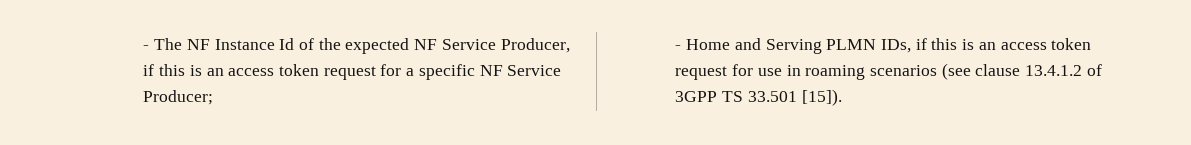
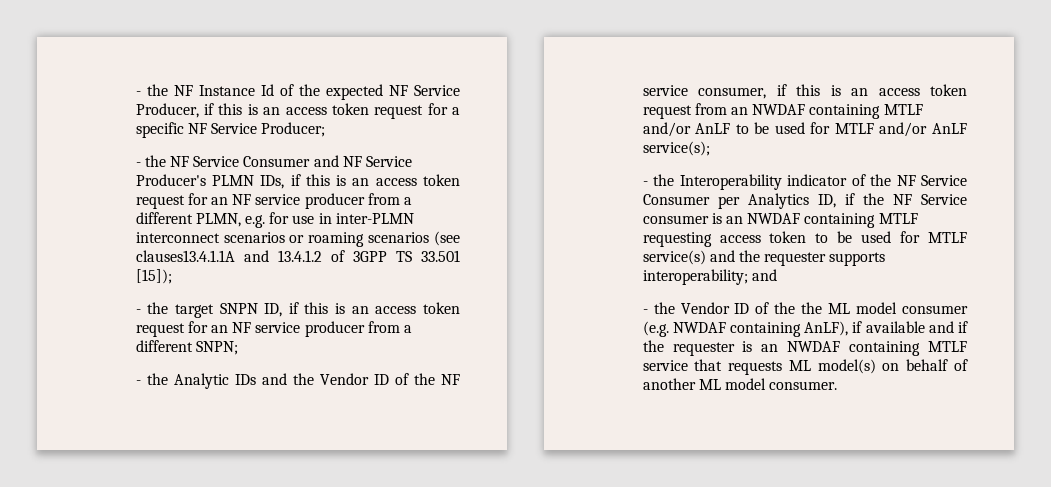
- - The NF Instance Id of the expected NF Service Producer, if this is an access token request for a specific NF Service Producer;
+ - the NF Instance Id of the expected NF Service Producer, if this is an access token request for a specific NF Service Producer;
- - Home and Serving PLMN IDs, if this is an access token request for use in roaming scenarios (see clause 13.4.1.2 of 3GPP TS 33.501 [15]).
+ - the NF Service Consumer and NF Service Producer's PLMN IDs, if this is an access token request for an NF service producer from a different PLMN, e.g. for use in inter-PLMN interconnect scenarios or roaming scenarios (see clauses13.4.1.1A and 13.4.1.2 of 3GPP TS 33.501 [15]);
+ - the target SNPN ID, if this is an access token request for an NF service producer from a different SNPN;
+ - the Analytic IDs and the Vendor ID of the NF service consumer, if this is an access token request from an NWDAF containing MTLF and/or AnLF to be used for MTLF and/or AnLF service(s);
+ - the Interoperability indicator of the NF Service Consumer per Analytics ID, if the NF Service consumer is an NWDAF containing MTLF requesting access token to be used for MTLF service(s) and the requester supports interoperability; and
+ - the Vendor ID of the the ML model consumer (e.g. NWDAF containing AnLF), if available and if the requester is an NWDAF containing MTLF service that requests ML model(s) on behalf of another ML model consumer.

